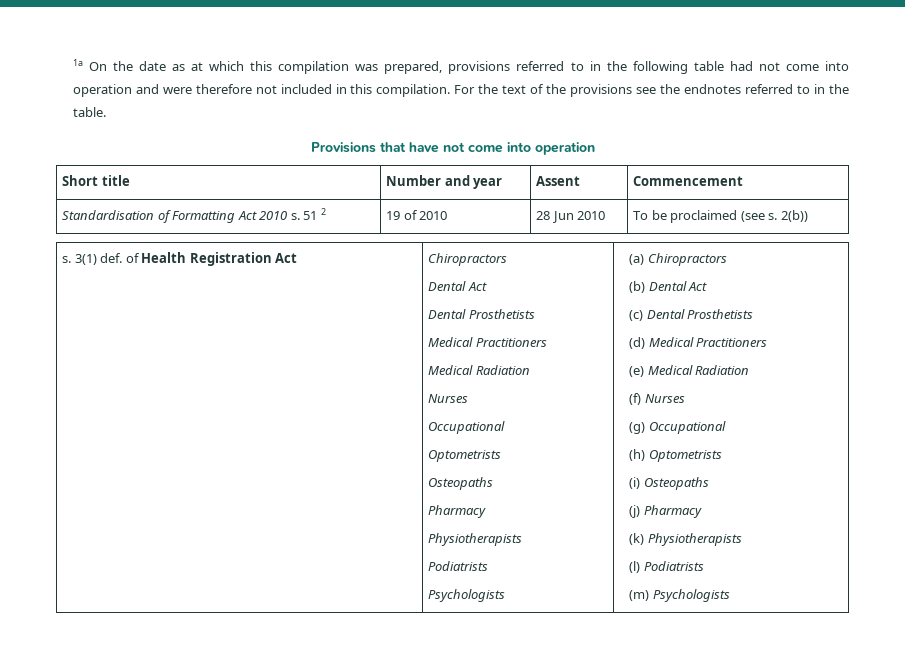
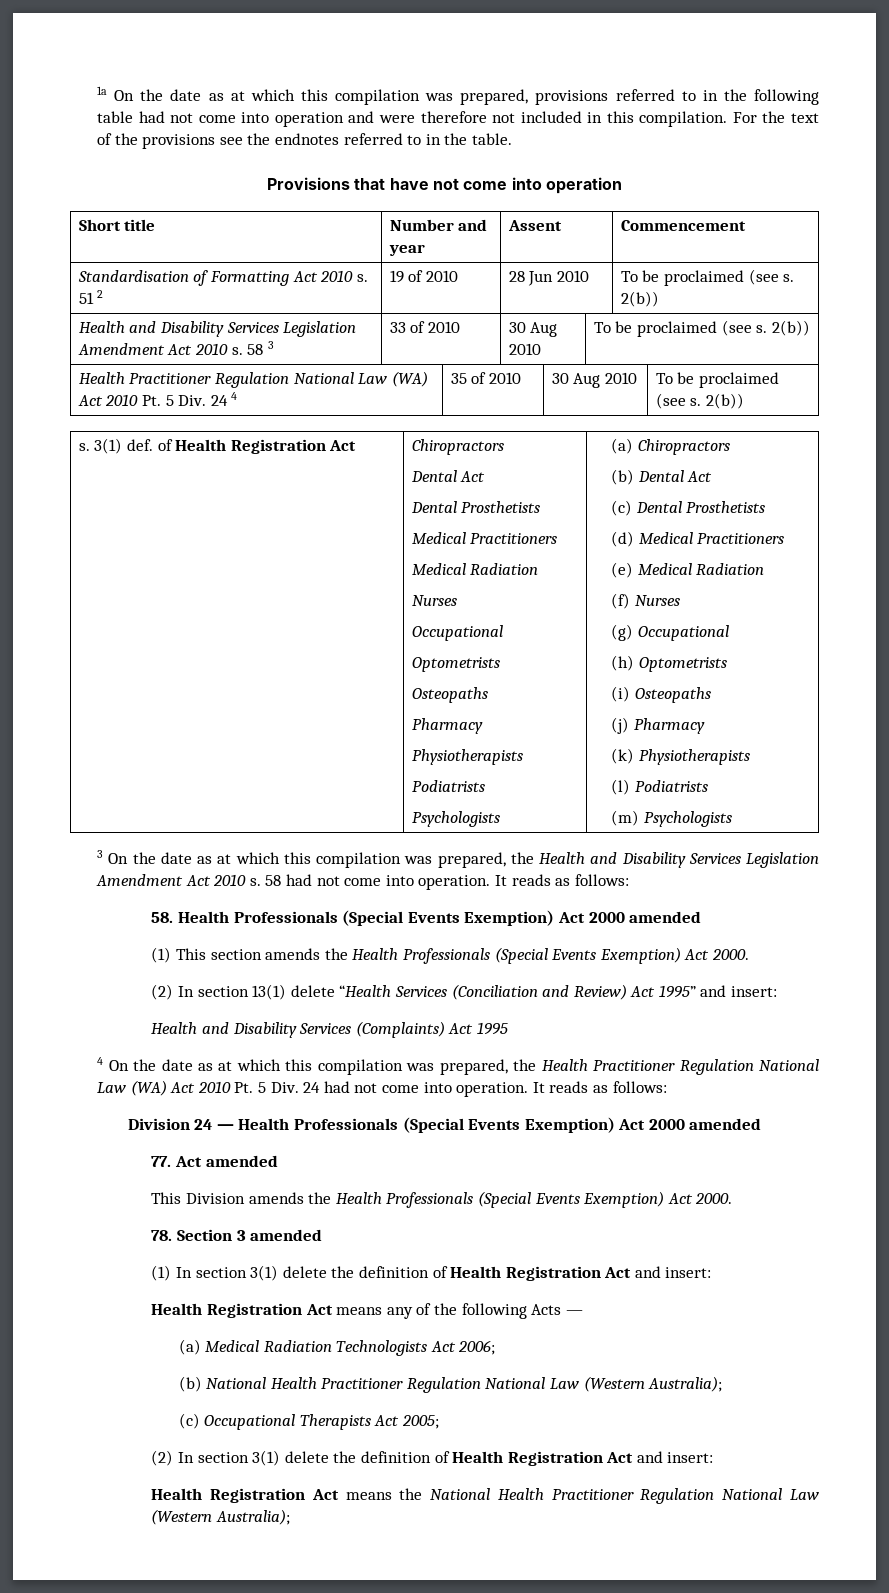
+ Health and Disability Services Legislation Amendment Act 2010 s. 58 3 | 33 of 2010 | 30 Aug 2010 | To be proclaimed (see s. 2(b))
+ Health Practitioner Regulation National Law (WA) Act 2010 Pt. 5 Div. 24 4 | 35 of 2010 | 30 Aug 2010 | To be proclaimed (see s. 2(b))
+ 3 On the date as at which this compilation was prepared, the Health and Disability Services Legislation Amendment Act 2010 s. 58 had not come into operation. It reads as follows:
+ 58. Health Professionals (Special Events Exemption) Act 2000 amended
+ (1) This section amends the Health Professionals (Special Events Exemption) Act 2000.
+ (2) In section 13(1) delete “Health Services (Conciliation and Review) Act 1995” and insert:
+ Health and Disability Services (Complaints) Act 1995
+ 4 On the date as at which this compilation was prepared, the Health Practitioner Regulation National Law (WA) Act 2010 Pt. 5 Div. 24 had not come into operation. It reads as follows:
+ Division 24 — Health Professionals (Special Events Exemption) Act 2000 amended
+ 77. Act amended
+ This Division amends the Health Professionals (Special Events Exemption) Act 2000.
+ 78. Section 3 amended
+ (1) In section 3(1) delete the definition of Health Registration Act and insert:
+ Health Registration Act means any of the following Acts —
+ (a) Medical Radiation Technologists Act 2006;
+ (b) National Health Practitioner Regulation National Law (Western Australia);
+ (c) Occupational Therapists Act 2005;
+ (2) In section 3(1) delete the definition of Health Registration Act and insert:
+ Health Registration Act means the National Health Practitioner Regulation National Law (Western Australia);

